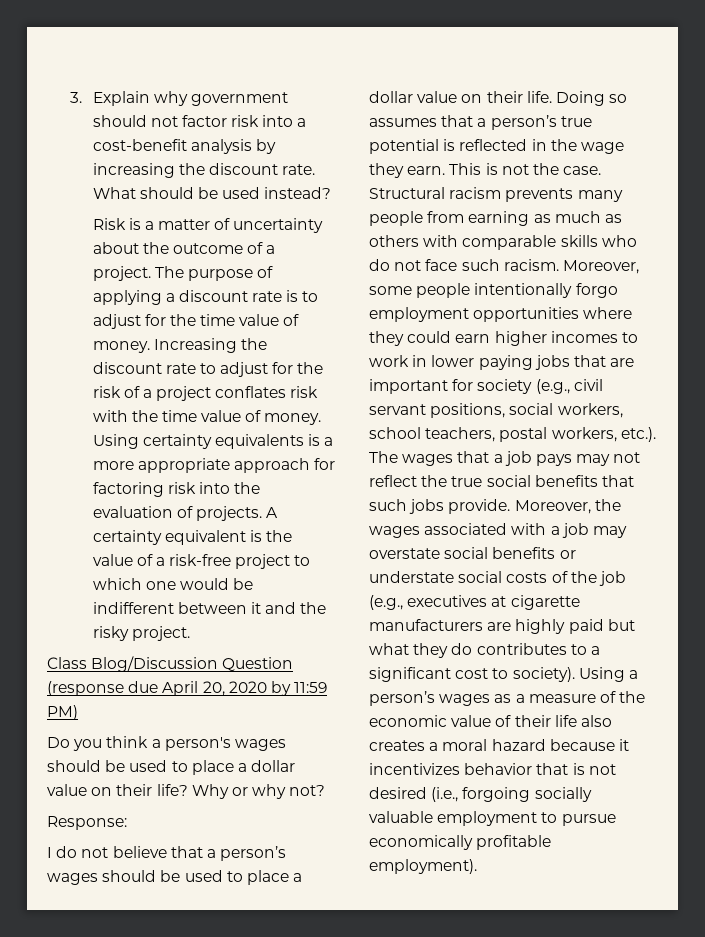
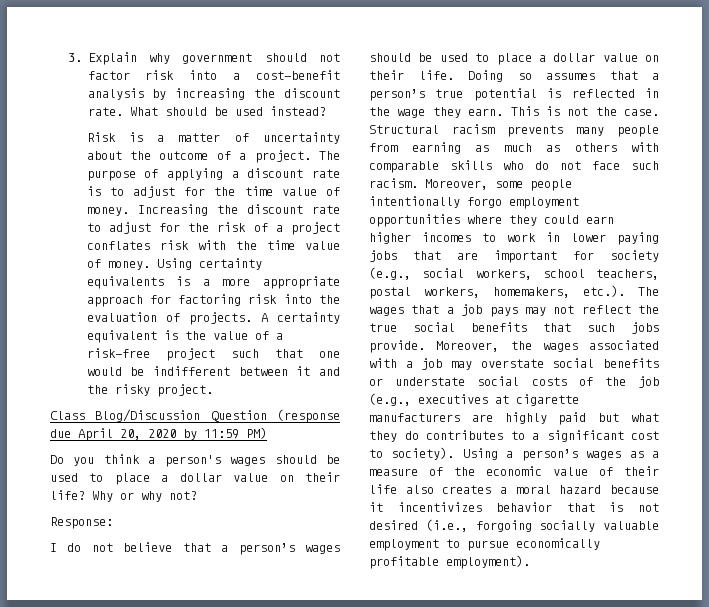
- A certainty equivalent is the value of a risk-free project to which one would be indifferent between it and the risky project.
+ A certainty equivalent is the value of a risk-free project such that one would be indifferent between it and the risky project.
- Moreover, some people intentionally forgo employment opportunities where they could earn higher incomes to work in lower paying jobs that are important for society (e.g., civil servant positions, social workers, school teachers, postal workers, etc.). The wages that a job pays may not reflect the true social benefits that such jobs provide.
+ Moreover, some people intentionally forgo employment opportunities where they could earn higher incomes to work in lower paying jobs that are important for society (e.g., social workers, school teachers, postal workers, homemakers, etc.). The wages that a job pays may not reflect the true social benefits that such jobs provide.

